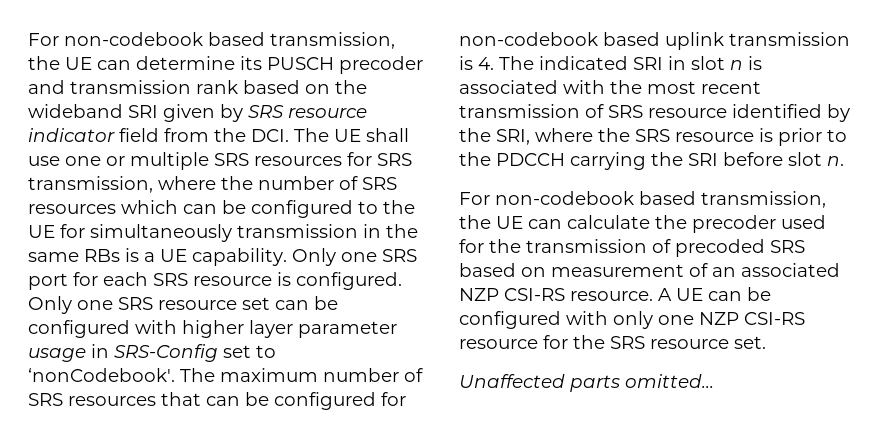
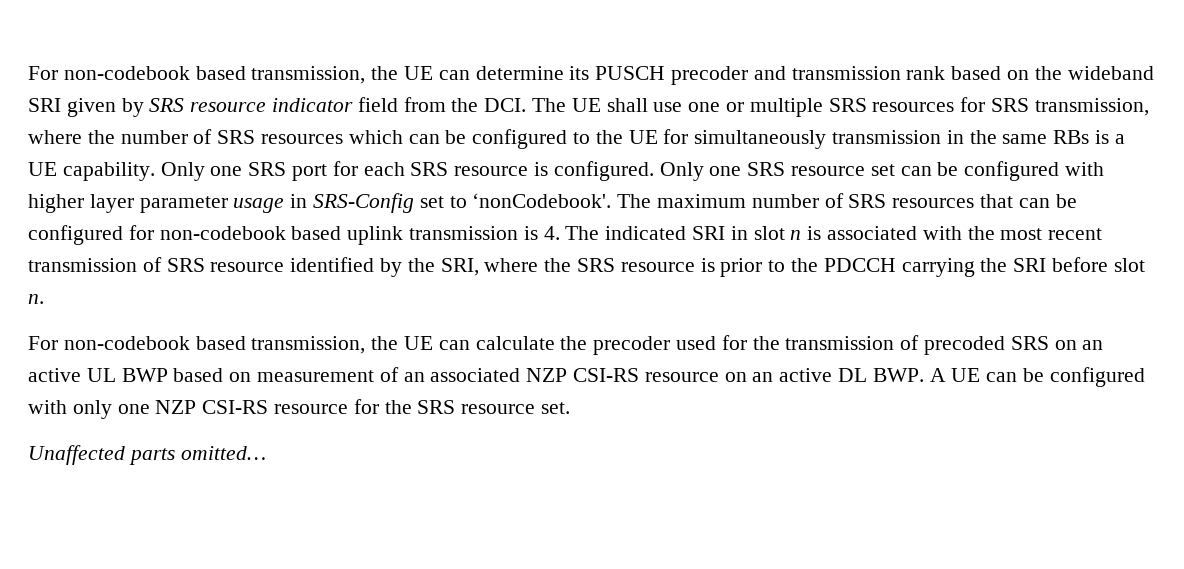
- For non-codebook based transmission, the UE can calculate the precoder used for the transmission of precoded SRS based on measurement of an associated NZP CSI-RS resource. A UE can be configured with only one NZP CSI-RS resource for the SRS resource set.
+ For non-codebook based transmission, the UE can calculate the precoder used for the transmission of precoded SRS on an active UL BWP based on measurement of an associated NZP CSI-RS resource on an active DL BWP. A UE can be configured with only one NZP CSI-RS resource for the SRS resource set.

